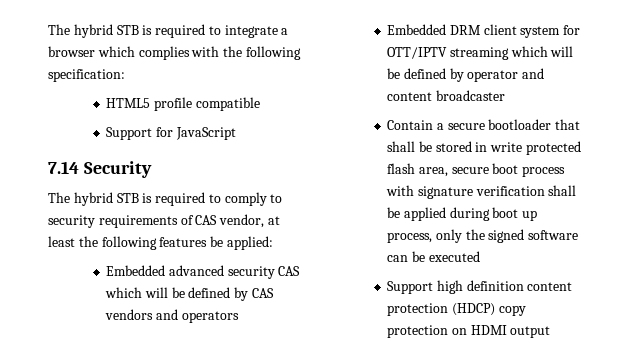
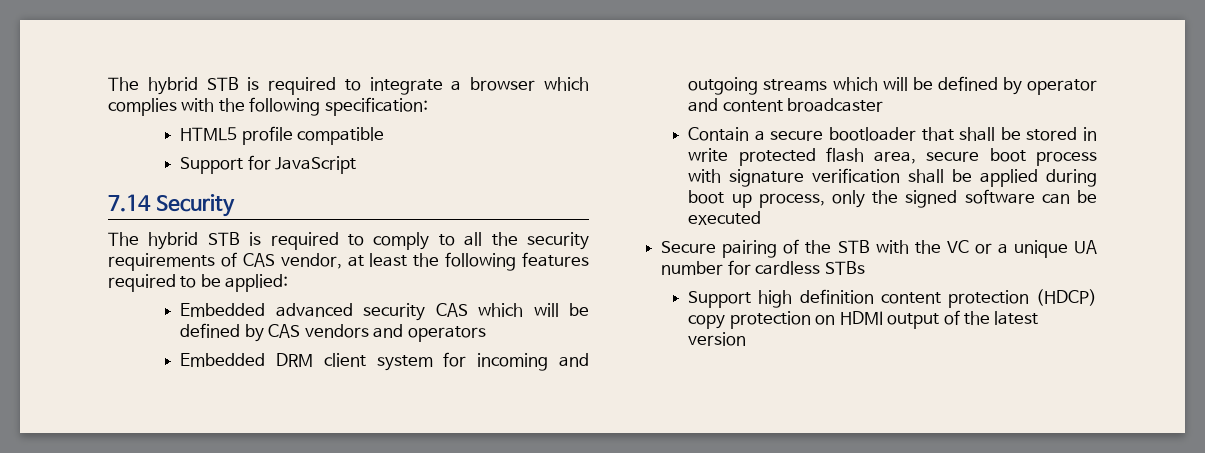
- The hybrid STB is required to comply to security requirements of CAS vendor, at least the following features be applied:
+ The hybrid STB is required to comply to all the security requirements of CAS vendor, at least the following features required to be applied:
- Embedded DRM client system for OTT/IPTV streaming which will be defined by operator and content broadcaster
+ Embedded DRM client system for incoming and outgoing streams which will be defined by operator and content broadcaster
+ Secure pairing of the STB with the VC or a unique UA number for cardless STBs
- Support high definition content protection (HDCP) copy protection on HDMI output
+ Support high definition content protection (HDCP) copy protection on HDMI output of the latest version

